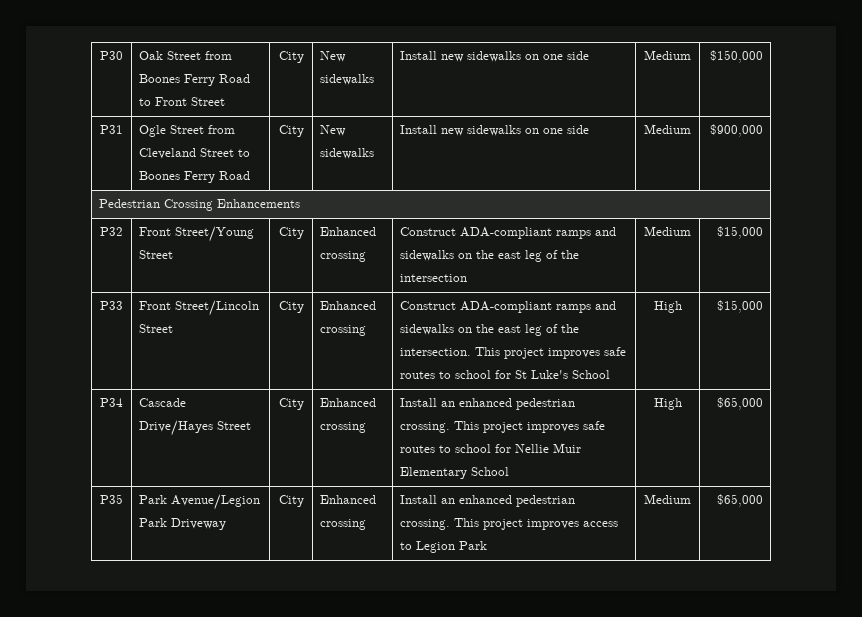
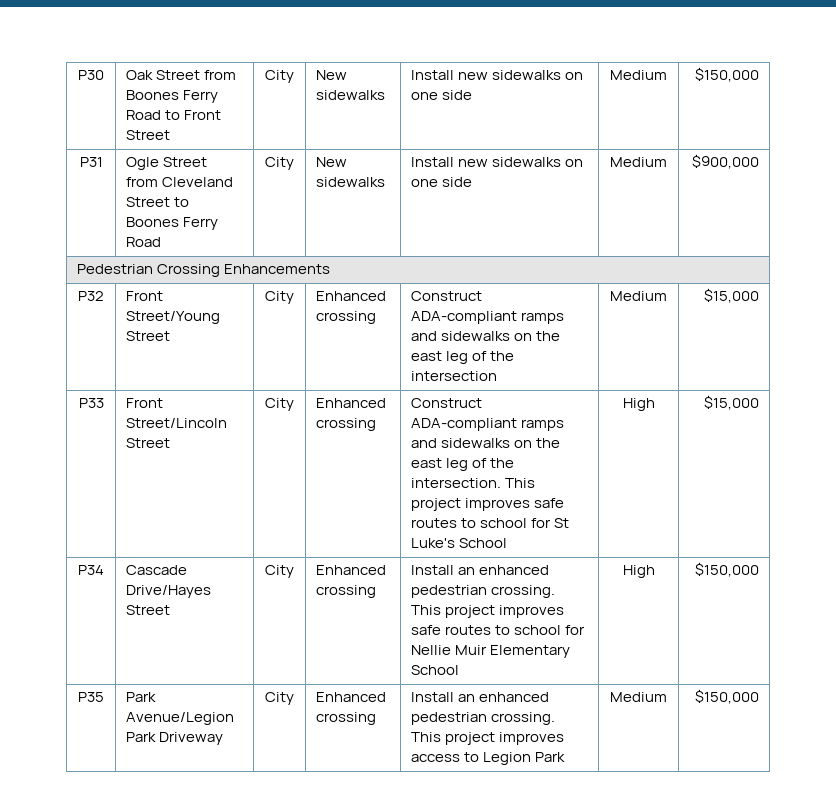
- P34 | Cascade Drive/Hayes Street | City | Enhanced crossing | Install an enhanced pedestrian crossing. This project improves safe routes to school for Nellie Muir Elementary School | High | $65,000
+ P34 | Cascade Drive/Hayes Street | City | Enhanced crossing | Install an enhanced pedestrian crossing. This project improves safe routes to school for Nellie Muir Elementary School | High | $150,000
- P35 | Park Avenue/Legion Park Driveway | City | Enhanced crossing | Install an enhanced pedestrian crossing. This project improves access to Legion Park | Medium | $65,000
+ P35 | Park Avenue/Legion Park Driveway | City | Enhanced crossing | Install an enhanced pedestrian crossing. This project improves access to Legion Park | Medium | $150,000

